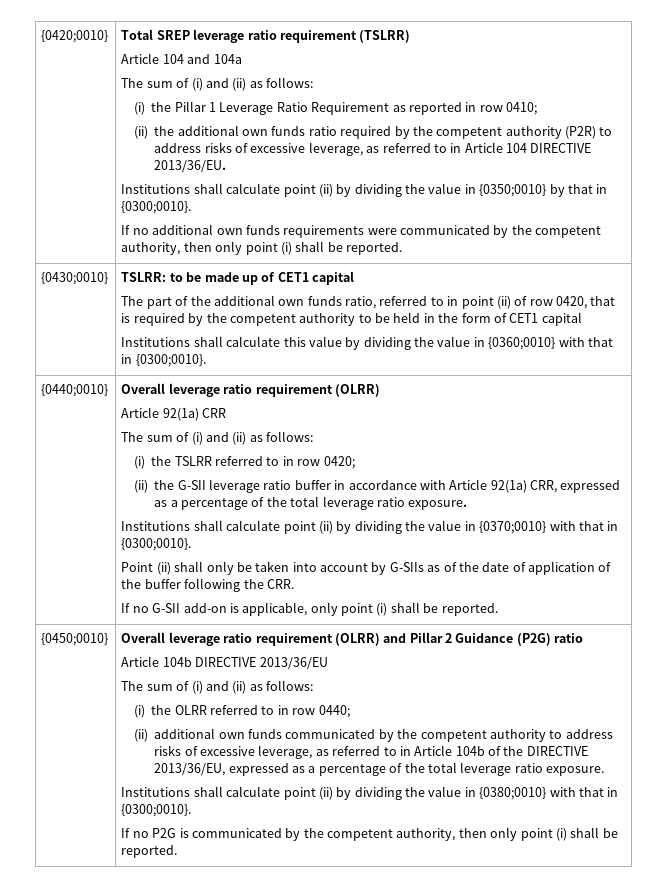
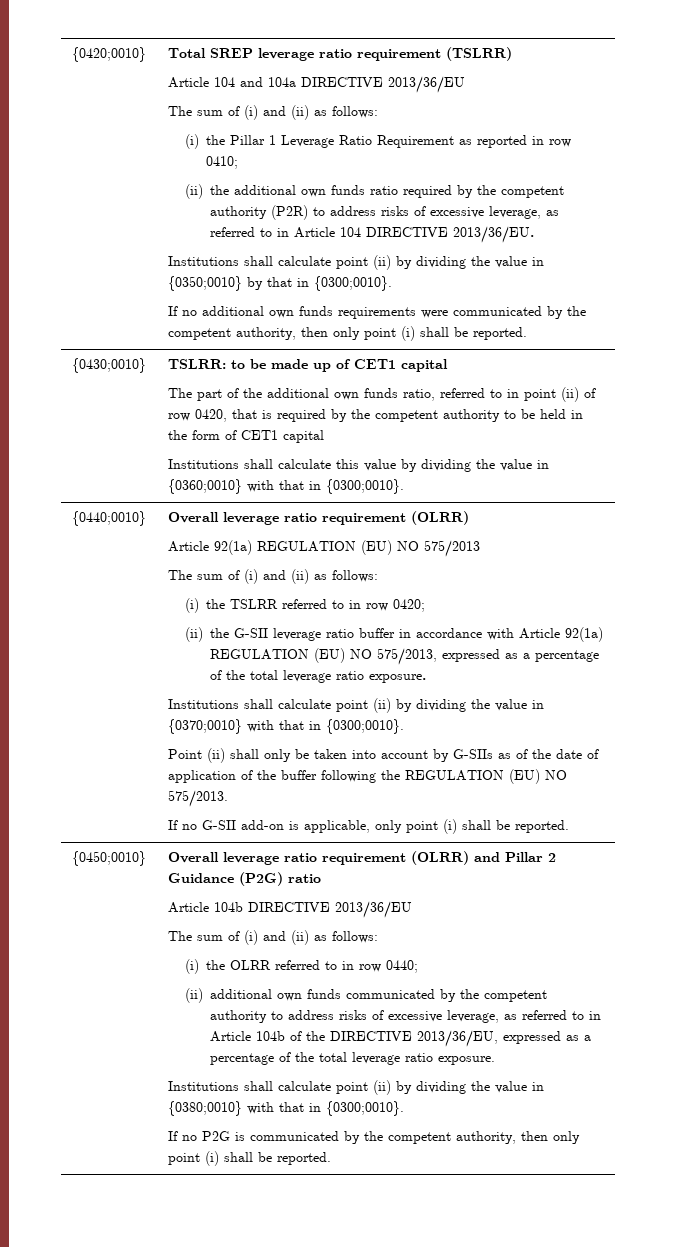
- Article 104 and 104a
+ Article 104 and 104a DIRECTIVE 2013/36/EU
- Article 92(1a) CRR
+ Article 92(1a) REGULATION (EU) NO 575/2013
- (ii) the G-SII leverage ratio buffer in accordance with Article 92(1a) CRR, expressed as a percentage of the total leverage ratio exposure.
+ (ii) the G-SII leverage ratio buffer in accordance with Article 92(1a) REGULATION (EU) NO 575/2013, expressed as a percentage of the total leverage ratio exposure.
- Point (ii) shall only be taken into account by G-SIIs as of the date of application of the buffer following the CRR.
+ Point (ii) shall only be taken into account by G-SIIs as of the date of application of the buffer following the REGULATION (EU) NO 575/2013.

